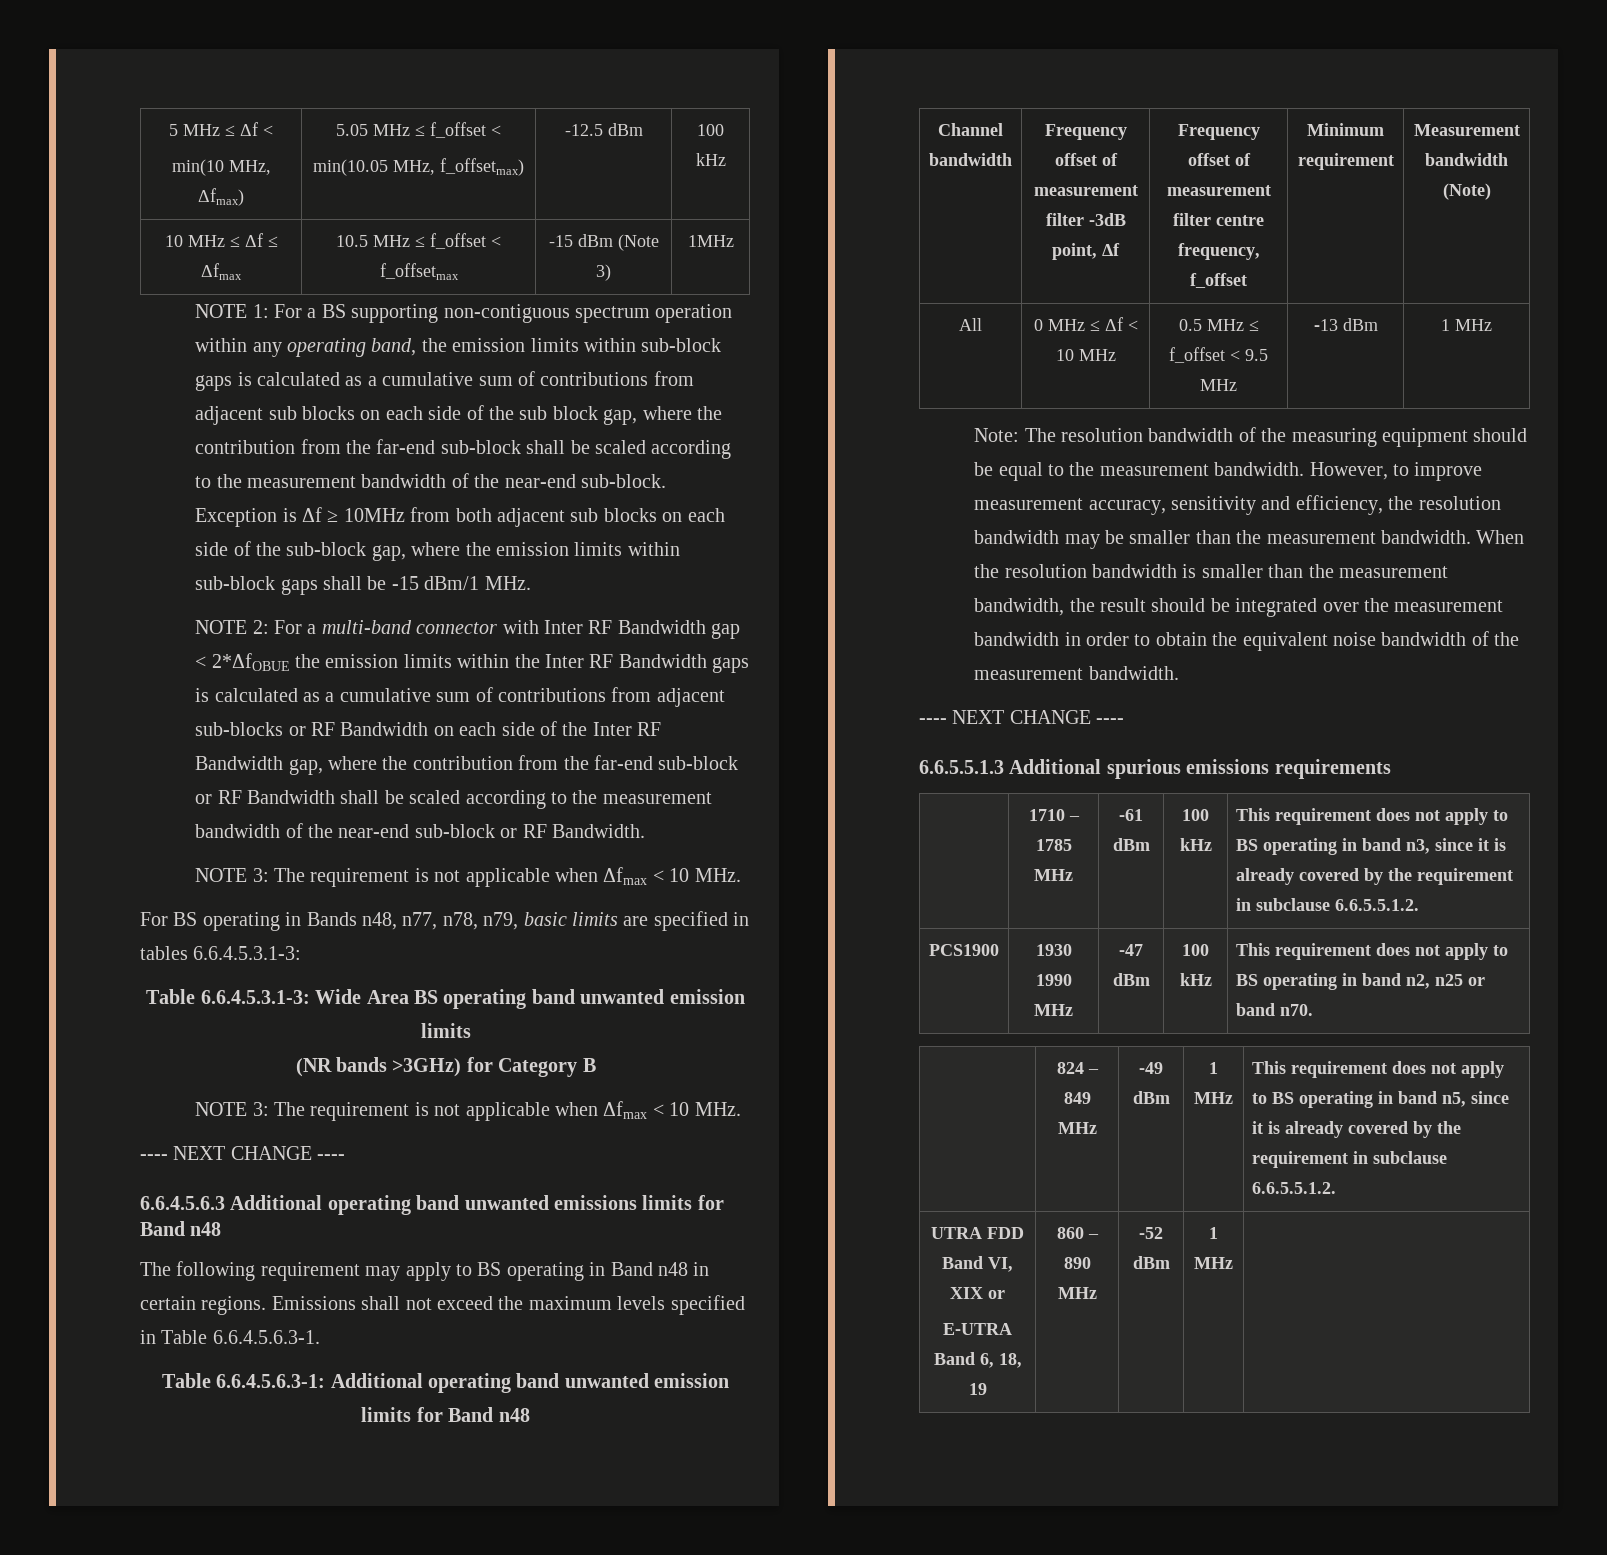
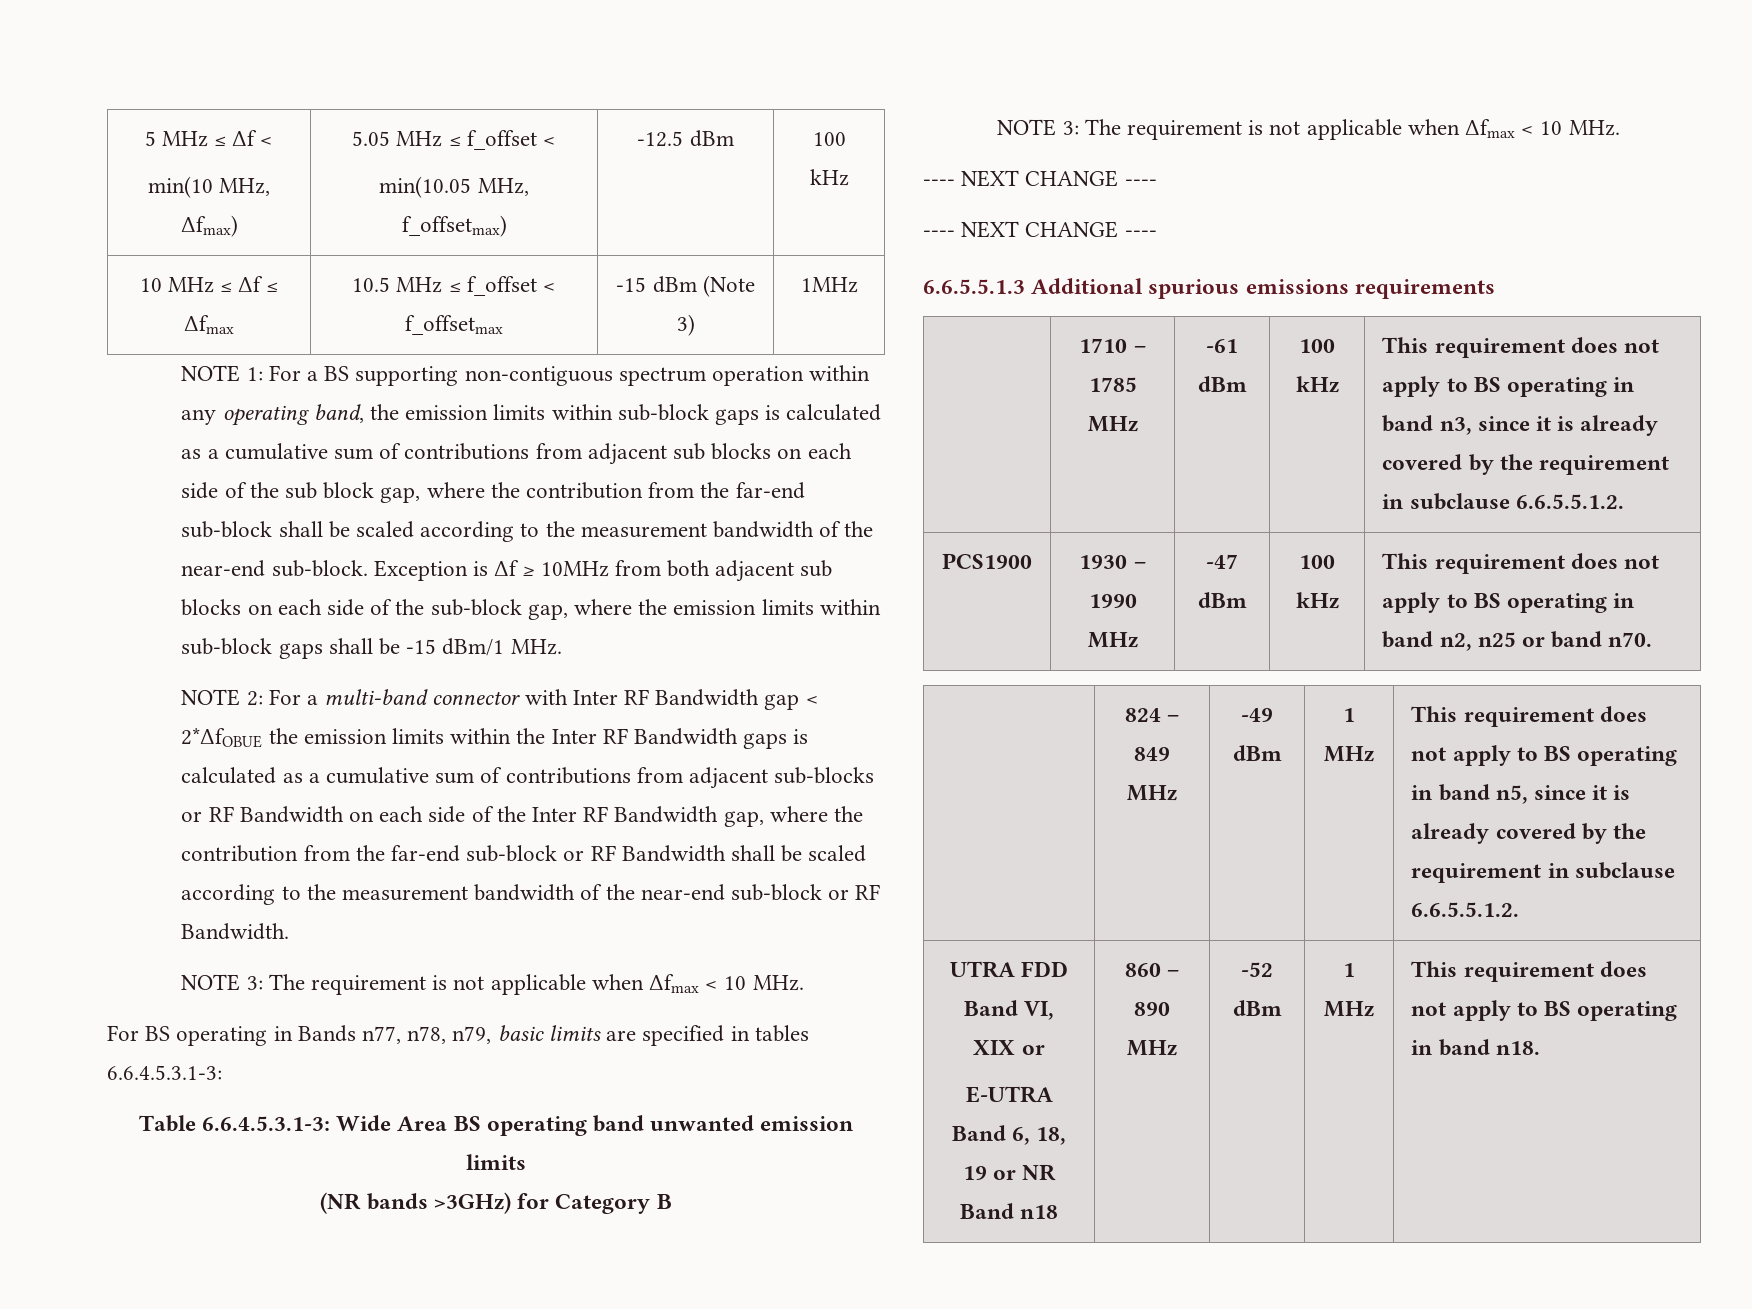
- For BS operating in Bands n48, n77, n78, n79, basic limits are specified in tables 6.6.4.5.3.1-3:
+ For BS operating in Bands n77, n78, n79, basic limits are specified in tables 6.6.4.5.3.1-3:
- 6.6.4.5.6.3 Additional operating band unwanted emissions limits for Band n48
- The following requirement may apply to BS operating in Band n48 in certain regions. Emissions shall not exceed the maximum levels specified in Table 6.6.4.5.6.3-1.
- Table 6.6.4.5.6.3-1: Additional operating band unwanted emission limits for Band n48
- Channel bandwidth | Frequency offset of measurement filter -3dB point, Δf | Frequency offset of measurement filter centre frequency, f_offset | Minimum requirement | Measurement bandwidth (Note)
- All | 0 MHz ≤ Δf < 10 MHz | 0.5 MHz ≤ f_offset < 9.5 MHz | -13 dBm | 1 MHz
- Note: The resolution bandwidth of the measuring equipment should be equal to the measurement bandwidth. However, to improve measurement accuracy, sensitivity and efficiency, the resolution bandwidth may be smaller than the measurement bandwidth. When the resolution bandwidth is smaller than the measurement bandwidth, the result should be integrated over the measurement bandwidth in order to obtain the equivalent noise bandwidth of the measurement bandwidth.
- PCS1900 | 1930 1990 MHz | -47 dBm | 100 kHz | This requirement does not apply to BS operating in band n2, n25 or band n70.
+ PCS1900 | 1930 – 1990 MHz | -47 dBm | 100 kHz | This requirement does not apply to BS operating in band n2, n25 or band n70.
  UTRA FDD Band VI, XIX or
- E-UTRA Band 6, 18, 19 | 860 – 890 MHz | -52 dBm | 1 MHz |
+ E-UTRA Band 6, 18, 19 or NR Band n18 | 860 – 890 MHz | -52 dBm | 1 MHz | This requirement does not apply to BS operating in band n18.

